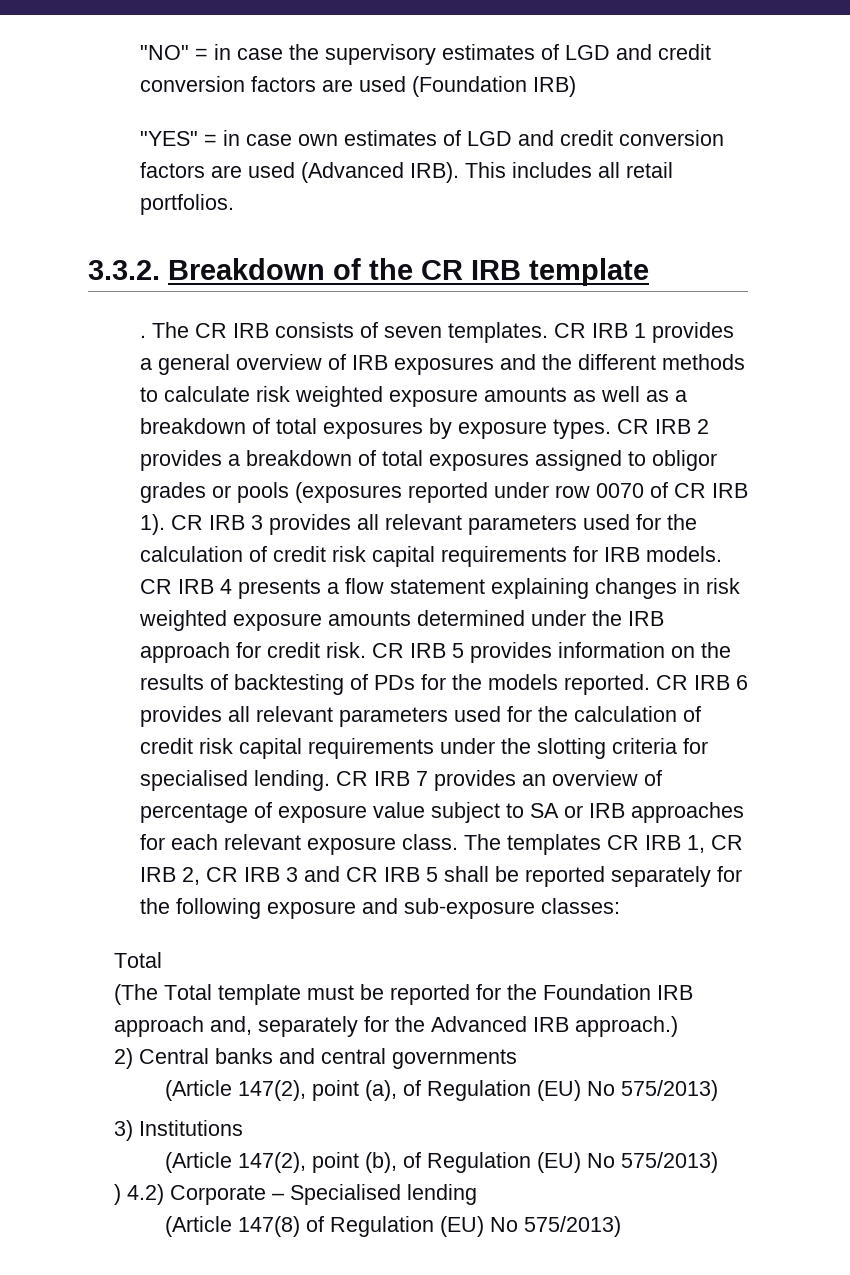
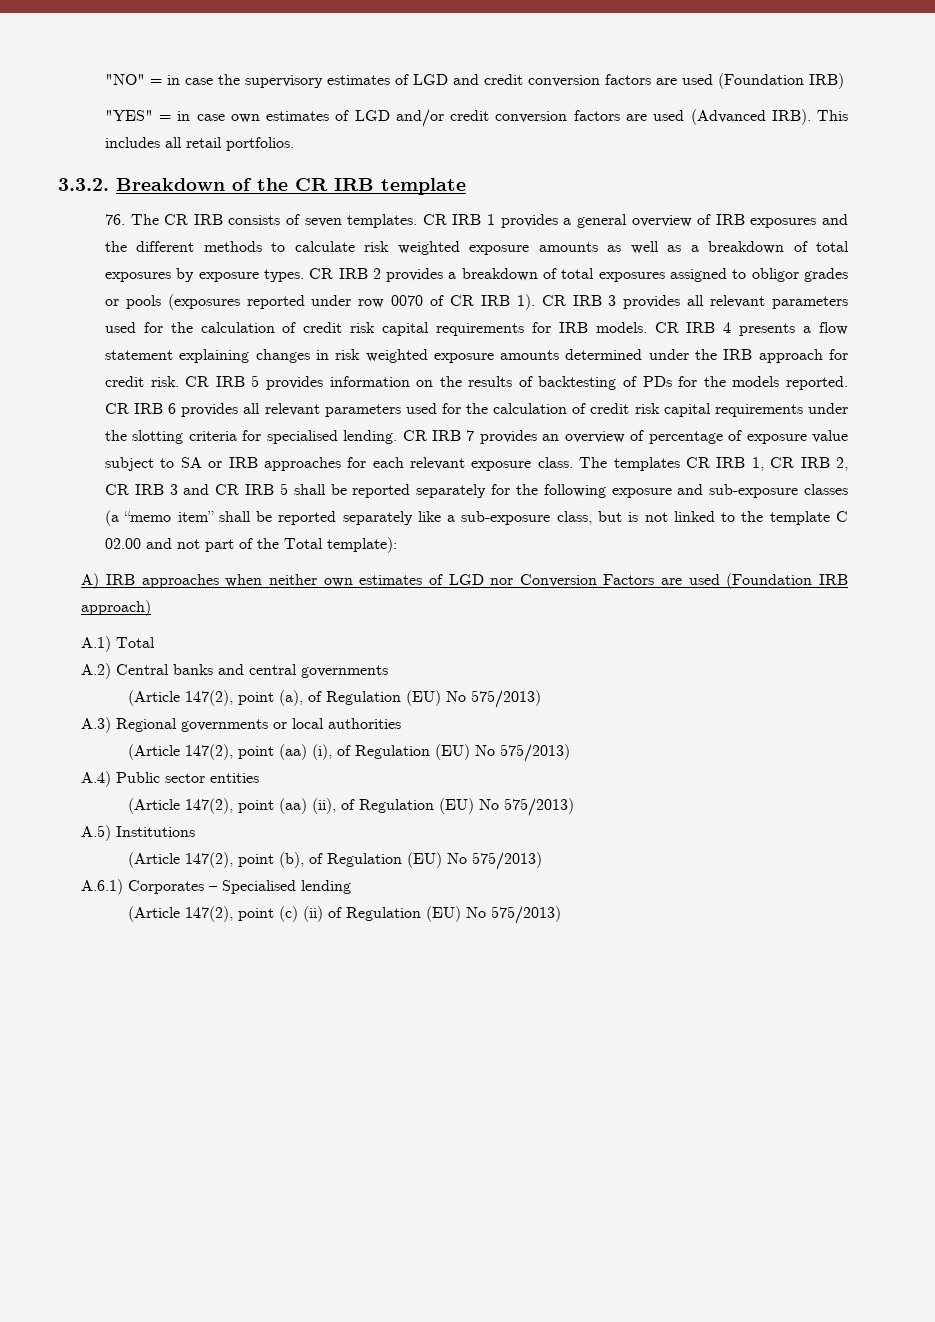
- "YES" = in case own estimates of LGD and credit conversion factors are used (Advanced IRB).
+ "YES" = in case own estimates of LGD and/or credit conversion factors are used (Advanced IRB).
- . The CR IRB consists of seven templates.
+ 76. The CR IRB consists of seven templates.
- The templates CR IRB 1, CR IRB 2, CR IRB 3 and CR IRB 5 shall be reported separately for the following exposure and sub-exposure classes:
- Total
- (The Total template must be reported for the Foundation IRB approach and, separately for the Advanced IRB approach.)
- 2) Central banks and central governments
+ The templates CR IRB 1, CR IRB 2, CR IRB 3 and CR IRB 5 shall be reported separately for the following exposure and sub-exposure classes (a “memo item” shall be reported separately like a sub-exposure class, but is not linked to the template C 02.00 and not part of the Total template):
+ A) IRB approaches when neither own estimates of LGD nor Conversion Factors are used (Foundation IRB approach)
+ A.1) Total
+ A.2) Central banks and central governments
- 3) Institutions
+ A.3) Regional governments or local authorities
+ (Article 147(2), point (aa) (i), of Regulation (EU) No 575/2013)
+ A.4) Public sector entities
+ (Article 147(2), point (aa) (ii), of Regulation (EU) No 575/2013)
+ A.5) Institutions
- ) 4.2) Corporate – Specialised lending
+ A.6.1) Corporates – Specialised lending
- (Article 147(8) of Regulation (EU) No 575/2013)
+ (Article 147(2), point (c) (ii) of Regulation (EU) No 575/2013)

